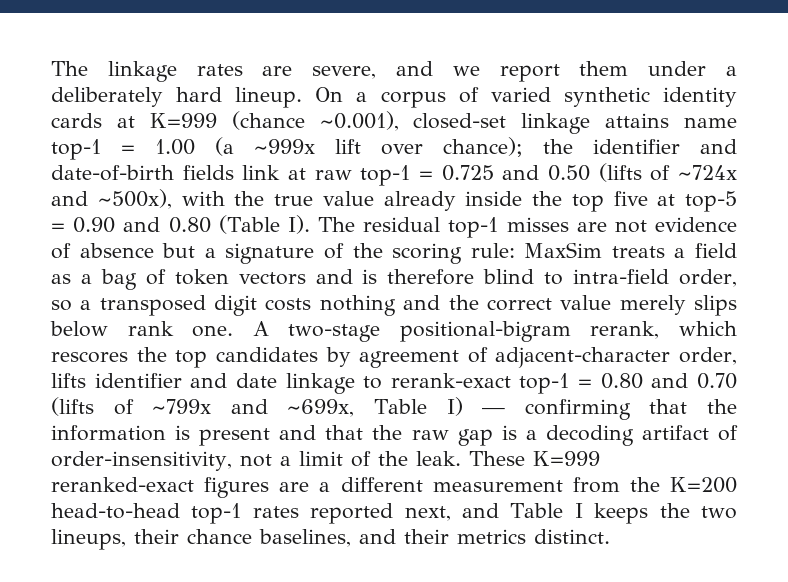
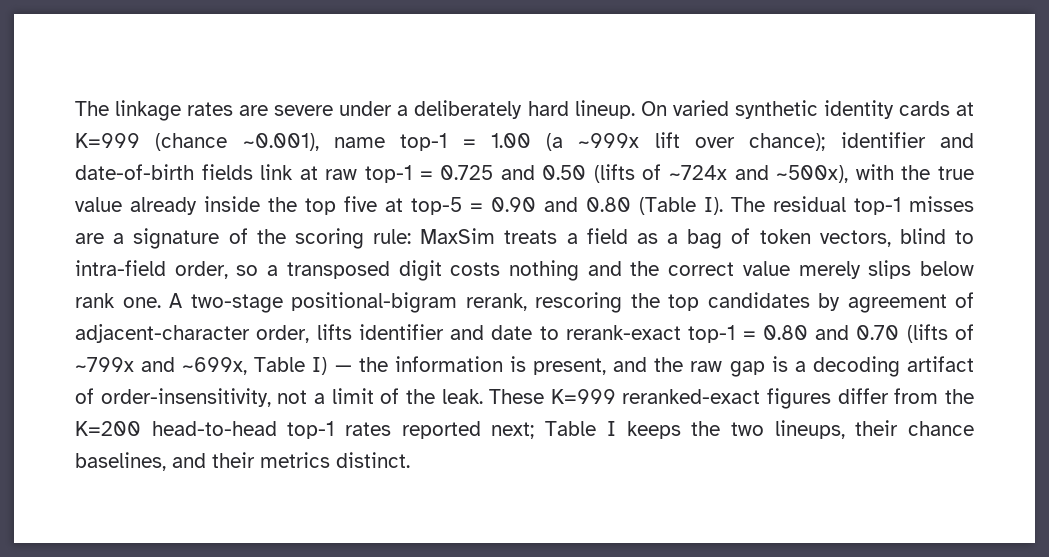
- The linkage rates are severe, and we report them under a deliberately hard lineup.
+ The linkage rates are severe under a deliberately hard lineup.
- On a corpus of varied synthetic identity cards at K=999 (chance ~0.001), closed-set linkage attains name top-1 = 1.00 (a ~999x lift over chance);
+ On varied synthetic identity cards at K=999 (chance ~0.001), name top-1 = 1.00 (a ~999x lift over chance);
- the identifier and date-of-birth fields link at raw top-1 = 0.725 and 0.50 (lifts of ~724x and ~500x), with the true value already inside the top five at top-5 = 0.90 and 0.80 (Table I). The residual top-1 misses are not evidence of absence but a signature of the scoring rule:
+ identifier and date-of-birth fields link at raw top-1 = 0.725 and 0.50 (lifts of ~724x and ~500x), with the true value already inside the top five at top-5 = 0.90 and 0.80 (Table I). The residual top-1 misses are a signature of the scoring rule:
- MaxSim treats a field as a bag of token vectors and is therefore blind to intra-field order, so a transposed digit costs nothing and the correct value merely slips below rank one.
+ MaxSim treats a field as a bag of token vectors, blind to intra-field order, so a transposed digit costs nothing and the correct value merely slips below rank one.
- A two-stage positional-bigram rerank, which rescores the top candidates by agreement of adjacent-character order, lifts identifier and date linkage to rerank-exact top-1 = 0.80 and 0.70 (lifts of ~799x and ~699x, Table I) — confirming that the information is present and that the raw gap is a decoding artifact of order-insensitivity, not a limit of the leak.
+ A two-stage positional-bigram rerank, rescoring the top candidates by agreement of adjacent-character order, lifts identifier and date to rerank-exact top-1 = 0.80 and 0.70 (lifts of ~799x and ~699x, Table I) — the information is present, and the raw gap is a decoding artifact of order-insensitivity, not a limit of the leak.
- These K=999 reranked-exact figures are a different measurement from the K=200 head-to-head top-1 rates reported next, and Table I keeps the two lineups, their chance baselines, and their metrics distinct.
+ These K=999 reranked-exact figures differ from the K=200 head-to-head top-1 rates reported next; Table I keeps the two lineups, their chance baselines, and their metrics distinct.

